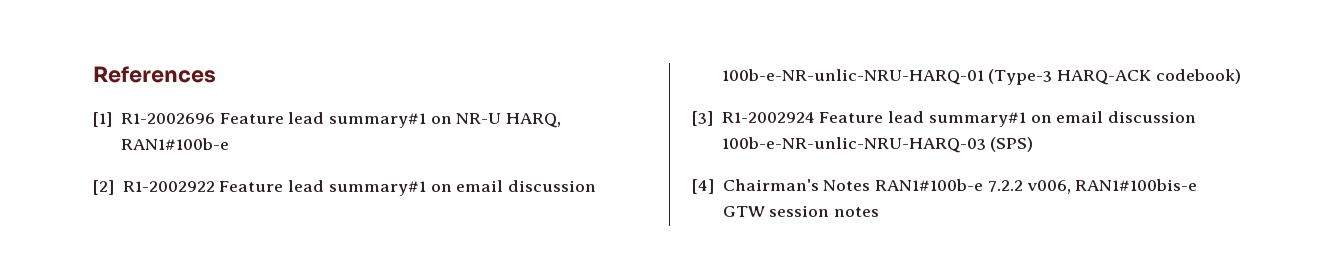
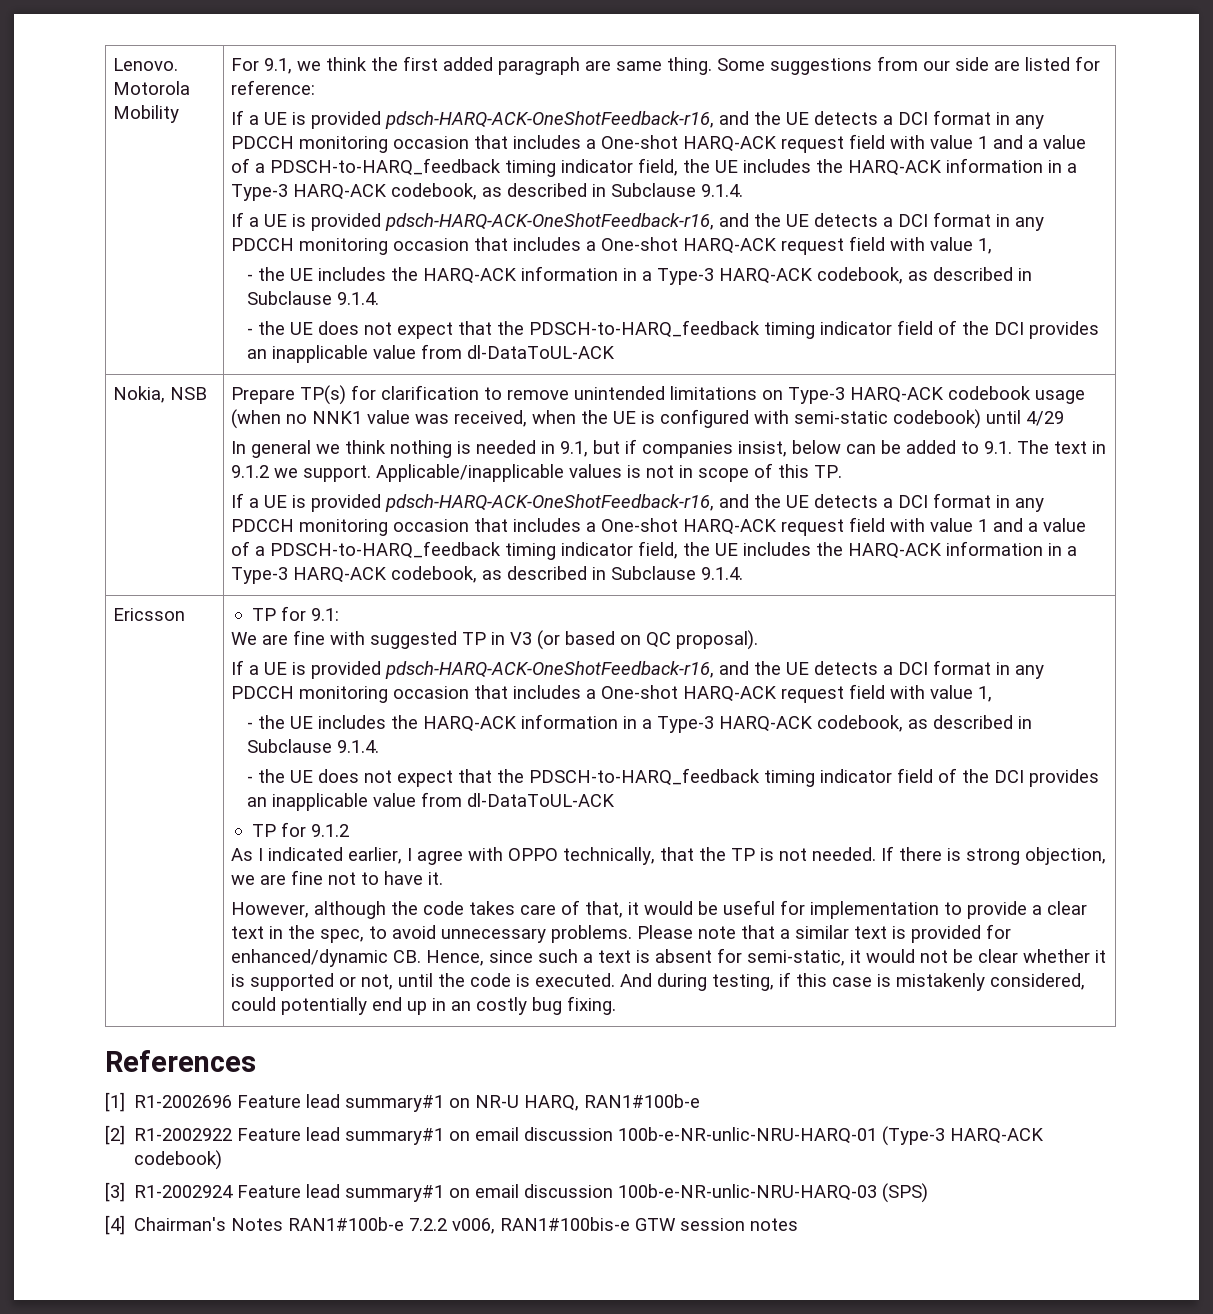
+ Lenovo. Motorola Mobility | For 9.1, we think the first added paragraph are same thing. Some suggestions from our side are listed for reference:
+ If a UE is provided pdsch-HARQ-ACK-OneShotFeedback-r16, and the UE detects a DCI format in any PDCCH monitoring occasion that includes a One-shot HARQ-ACK request field with value 1 and a value of a PDSCH-to-HARQ_feedback timing indicator field, the UE includes the HARQ-ACK information in a Type-3 HARQ-ACK codebook, as described in Subclause 9.1.4.
+ If a UE is provided pdsch-HARQ-ACK-OneShotFeedback-r16, and the UE detects a DCI format in any PDCCH monitoring occasion that includes a One-shot HARQ-ACK request field with value 1,
+ - the UE includes the HARQ-ACK information in a Type-3 HARQ-ACK codebook, as described in Subclause 9.1.4.
+ - the UE does not expect that the PDSCH-to-HARQ_feedback timing indicator field of the DCI provides an inapplicable value from dl-DataToUL-ACK
+ Nokia, NSB | Prepare TP(s) for clarification to remove unintended limitations on Type-3 HARQ-ACK codebook usage (when no NNK1 value was received, when the UE is configured with semi-static codebook) until 4/29
+ In general we think nothing is needed in 9.1, but if companies insist, below can be added to 9.1. The text in 9.1.2 we support. Applicable/inapplicable values is not in scope of this TP.
+ If a UE is provided pdsch-HARQ-ACK-OneShotFeedback-r16, and the UE detects a DCI format in any PDCCH monitoring occasion that includes a One-shot HARQ-ACK request field with value 1 and a value of a PDSCH-to-HARQ_feedback timing indicator field, the UE includes the HARQ-ACK information in a Type-3 HARQ-ACK codebook, as described in Subclause 9.1.4.
+ Ericsson | TP for 9.1:
+ We are fine with suggested TP in V3 (or based on QC proposal).
+ If a UE is provided pdsch-HARQ-ACK-OneShotFeedback-r16, and the UE detects a DCI format in any PDCCH monitoring occasion that includes a One-shot HARQ-ACK request field with value 1,
+ - the UE includes the HARQ-ACK information in a Type-3 HARQ-ACK codebook, as described in Subclause 9.1.4.
+ - the UE does not expect that the PDSCH-to-HARQ_feedback timing indicator field of the DCI provides an inapplicable value from dl-DataToUL-ACK
+ TP for 9.1.2
+ As I indicated earlier, I agree with OPPO technically, that the TP is not needed. If there is strong objection, we are fine not to have it.
+ However, although the code takes care of that, it would be useful for implementation to provide a clear text in the spec, to avoid unnecessary problems. Please note that a similar text is provided for enhanced/dynamic CB. Hence, since such a text is absent for semi-static, it would not be clear whether it is supported or not, until the code is executed. And during testing, if this case is mistakenly considered, could potentially end up in an costly bug fixing.

